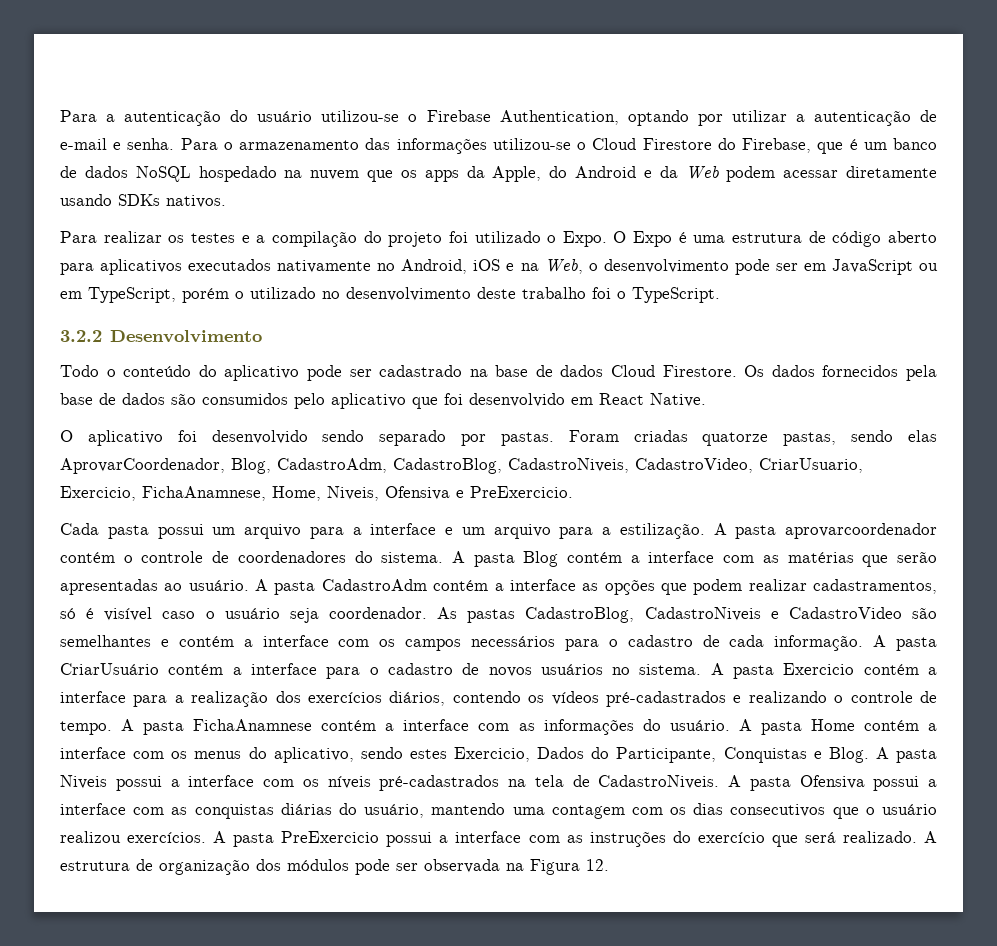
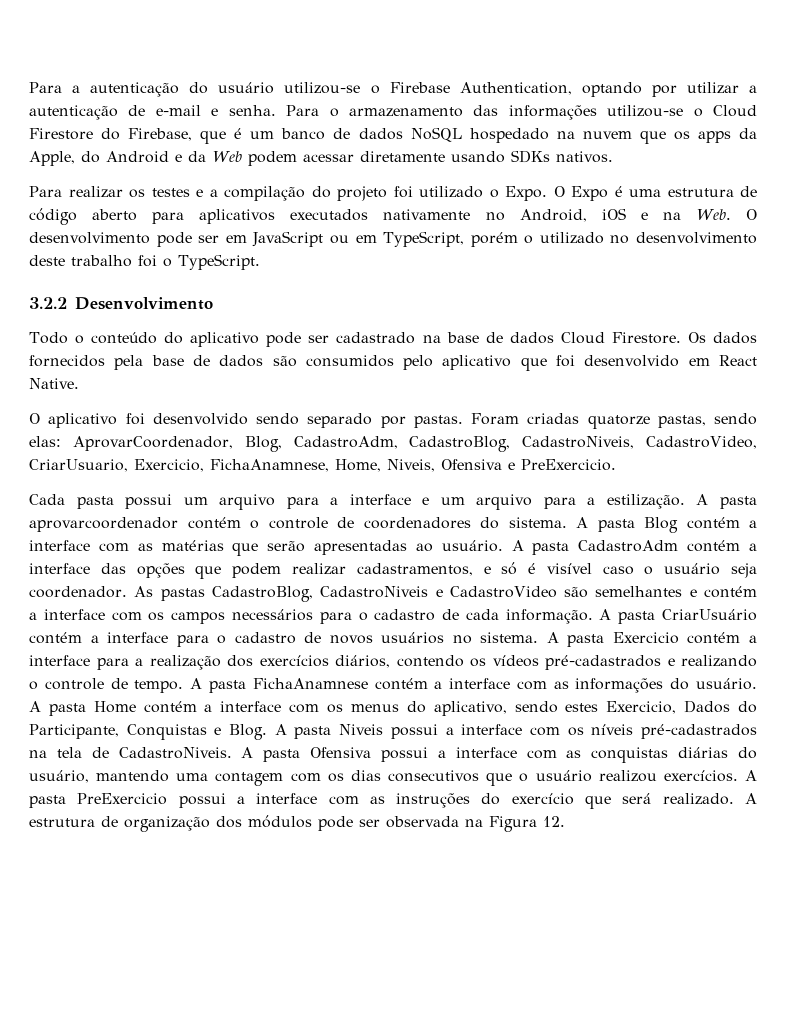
- O Expo é uma estrutura de código aberto para aplicativos executados nativamente no Android, iOS e na Web, o desenvolvimento pode ser em JavaScript ou em TypeScript, porém o utilizado no desenvolvimento deste trabalho foi o TypeScript.
+ O Expo é uma estrutura de código aberto para aplicativos executados nativamente no Android, iOS e na Web. O desenvolvimento pode ser em JavaScript ou em TypeScript, porém o utilizado no desenvolvimento deste trabalho foi o TypeScript.
- Foram criadas quatorze pastas, sendo elas AprovarCoordenador, Blog, CadastroAdm, CadastroBlog, CadastroNiveis, CadastroVideo, CriarUsuario, Exercicio, FichaAnamnese, Home, Niveis, Ofensiva e PreExercicio.
+ Foram criadas quatorze pastas, sendo elas: AprovarCoordenador, Blog, CadastroAdm, CadastroBlog, CadastroNiveis, CadastroVideo, CriarUsuario, Exercicio, FichaAnamnese, Home, Niveis, Ofensiva e PreExercicio.
- A pasta CadastroAdm contém a interface as opções que podem realizar cadastramentos, só é visível caso o usuário seja coordenador.
+ A pasta CadastroAdm contém a interface das opções que podem realizar cadastramentos, e só é visível caso o usuário seja coordenador.

